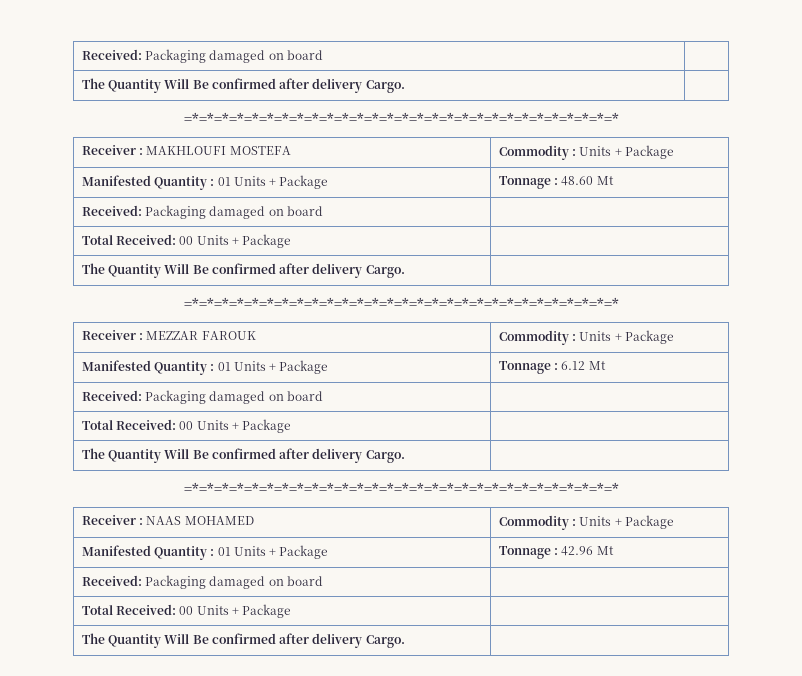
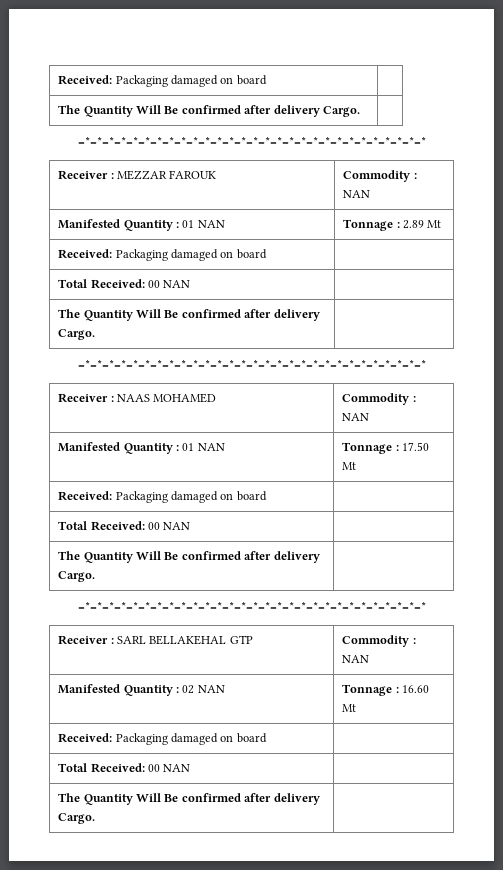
- Receiver : MAKHLOUFI MOSTEFA | Commodity : Units + Package
- Manifested Quantity : 01 Units + Package | Tonnage : 48.60 Mt
+ Receiver : MEZZAR FAROUK | Commodity : NAN
+ Manifested Quantity : 01 NAN | Tonnage : 2.89 Mt
  Received: Packaging damaged on board |
- Total Received: 00 Units + Package |
- The Quantity Will Be confirmed after delivery Cargo. |
- =*=*=*=*=*=*=*=*=*=*=*=*=*=*=*=*=*=*=*=*=*=*=*=*=*=*=*=*=*
- Receiver : MEZZAR FAROUK | Commodity : Units + Package
- Manifested Quantity : 01 Units + Package | Tonnage : 6.12 Mt
- Received: Packaging damaged on board |
- Total Received: 00 Units + Package |
+ Total Received: 00 NAN |
- Receiver : NAAS MOHAMED | Commodity : Units + Package
- Manifested Quantity : 01 Units + Package | Tonnage : 42.96 Mt
+ Receiver : NAAS MOHAMED | Commodity : NAN
+ Manifested Quantity : 01 NAN | Tonnage : 17.50 Mt
  Received: Packaging damaged on board |
- Total Received: 00 Units + Package |
+ Total Received: 00 NAN |
+ The Quantity Will Be confirmed after delivery Cargo. |
+ =*=*=*=*=*=*=*=*=*=*=*=*=*=*=*=*=*=*=*=*=*=*=*=*=*=*=*=*=*
+ Receiver : SARL BELLAKEHAL GTP | Commodity : NAN
+ Manifested Quantity : 02 NAN | Tonnage : 16.60 Mt
+ Received: Packaging damaged on board |
+ Total Received: 00 NAN |

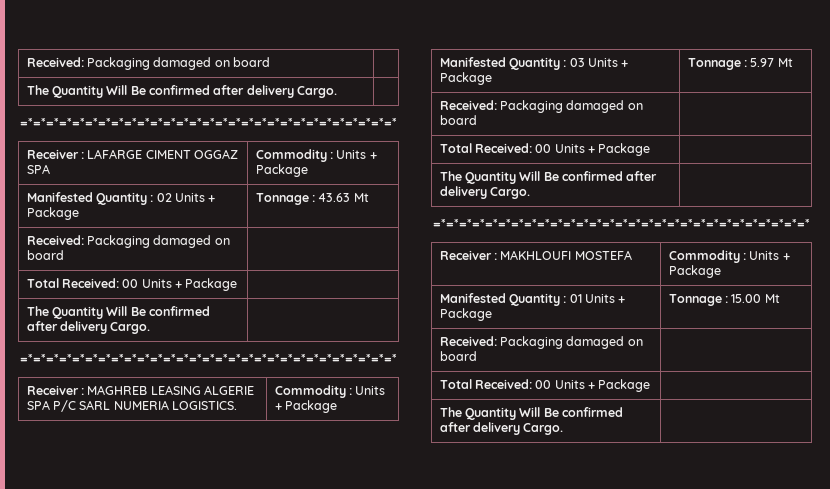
- Receiver : MEZZAR FAROUK | Commodity : NAN
- Manifested Quantity : 01 NAN | Tonnage : 2.89 Mt
+ Receiver : LAFARGE CIMENT OGGAZ SPA | Commodity : Units + Package
+ Manifested Quantity : 02 Units + Package | Tonnage : 43.63 Mt
  Received: Packaging damaged on board |
- Total Received: 00 NAN |
+ Total Received: 00 Units + Package |
- Receiver : NAAS MOHAMED | Commodity : NAN
- Manifested Quantity : 01 NAN | Tonnage : 17.50 Mt
+ Receiver : MAGHREB LEASING ALGERIE SPA P/C SARL NUMERIA LOGISTICS. | Commodity : Units + Package
+ Manifested Quantity : 03 Units + Package | Tonnage : 5.97 Mt
  Received: Packaging damaged on board |
- Total Received: 00 NAN |
+ Total Received: 00 Units + Package |
- Receiver : SARL BELLAKEHAL GTP | Commodity : NAN
- Manifested Quantity : 02 NAN | Tonnage : 16.60 Mt
+ Receiver : MAKHLOUFI MOSTEFA | Commodity : Units + Package
+ Manifested Quantity : 01 Units + Package | Tonnage : 15.00 Mt
  Received: Packaging damaged on board |
- Total Received: 00 NAN |
+ Total Received: 00 Units + Package |

